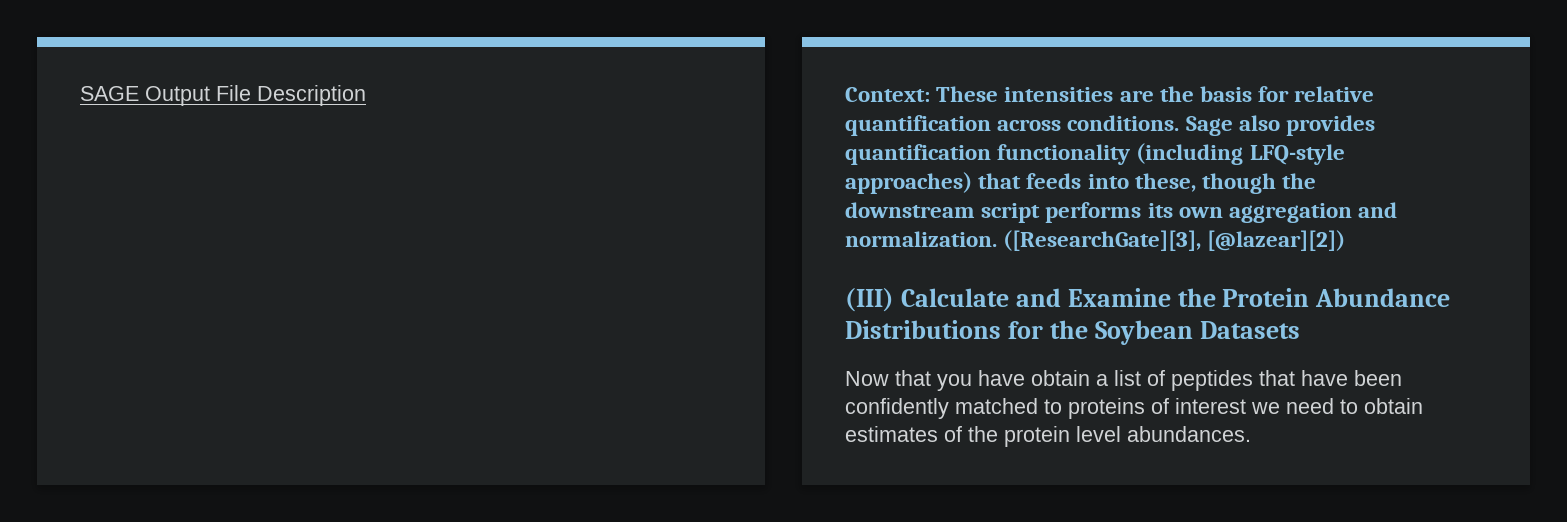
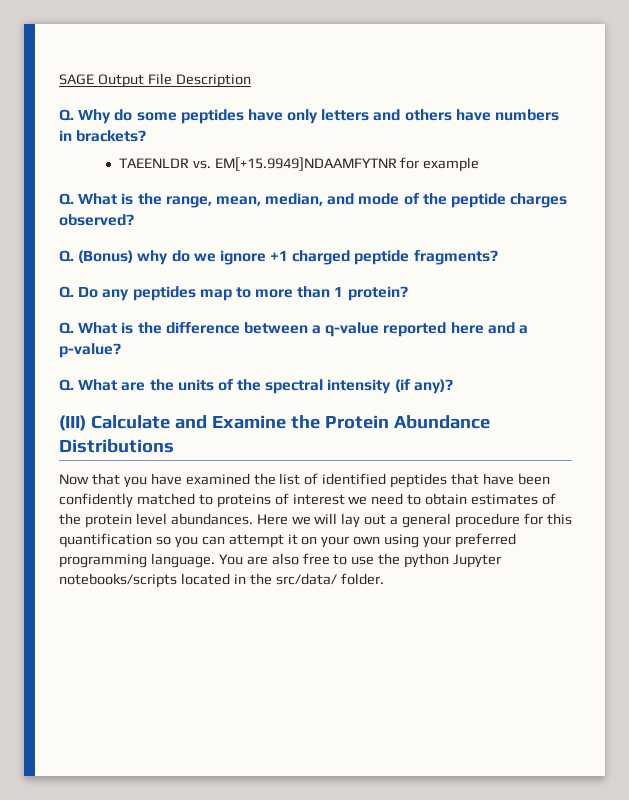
- Context: These intensities are the basis for relative quantification across conditions. Sage also provides quantification functionality (including LFQ-style approaches) that feeds into these, though the downstream script performs its own aggregation and normalization. ([ResearchGate][3], [@lazear][2])
+ Q. Why do some peptides have only letters and others have numbers in brackets?
+ TAEENLDR vs. EM[+15.9949]NDAAMFYTNR for example
+ Q. What is the range, mean, median, and mode of the peptide charges observed?
+ Q. (Bonus) why do we ignore +1 charged peptide fragments?
+ Q. Do any peptides map to more than 1 protein?
+ Q. What is the difference between a q-value reported here and a p-value?
+ Q. What are the units of the spectral intensity (if any)?
- (III) Calculate and Examine the Protein Abundance Distributions for the Soybean Datasets
+ (III) Calculate and Examine the Protein Abundance Distributions
- Now that you have obtain a list of peptides that have been confidently matched to proteins of interest we need to obtain estimates of the protein level abundances.
+ Now that you have examined the list of identified peptides that have been confidently matched to proteins of interest we need to obtain estimates of the protein level abundances.
+ Here we will lay out a general procedure for this quantification so you can attempt it on your own using your preferred programming language. You are also free to use the python Jupyter notebooks/scripts located in the src/data/ folder.

